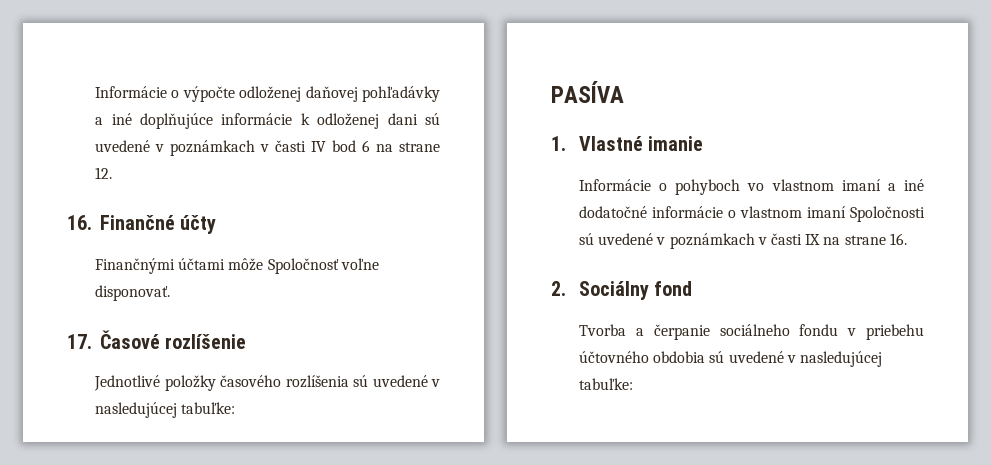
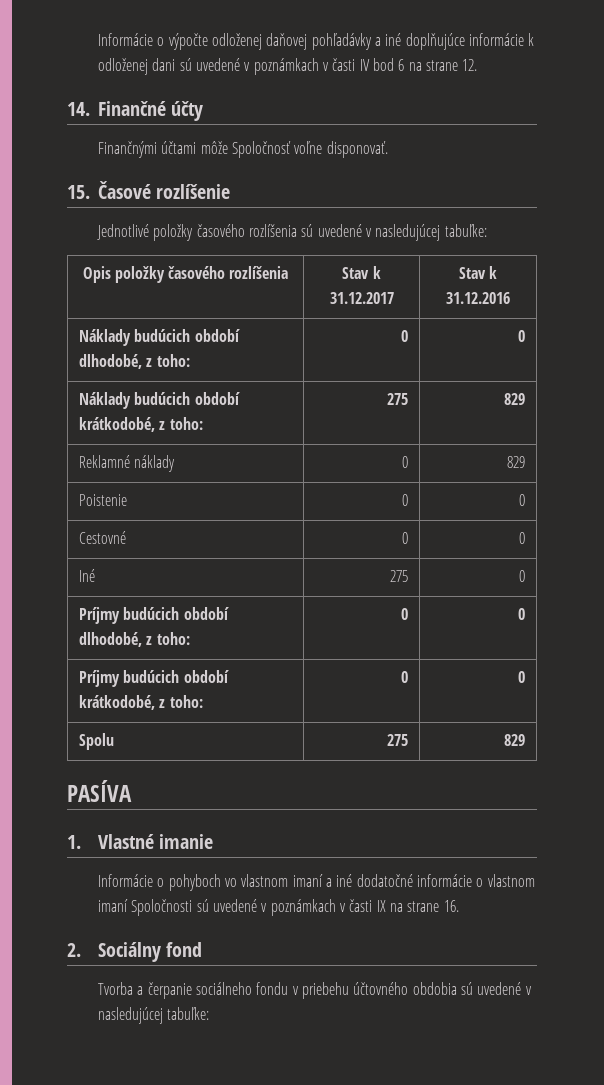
- 16. Finančné účty
+ 14. Finančné účty
- 17. Časové rozlíšenie
+ 15. Časové rozlíšenie
+ Opis položky časového rozlíšenia | Stav k 31.12.2017 | Stav k 31.12.2016
+ Náklady budúcich období dlhodobé, z toho: | 0 | 0
+ Náklady budúcich období krátkodobé, z toho: | 275 | 829
+ Reklamné náklady | 0 | 829
+ Poistenie | 0 | 0
+ Cestovné | 0 | 0
+ Iné | 275 | 0
+ Príjmy budúcich období dlhodobé, z toho: | 0 | 0
+ Príjmy budúcich období krátkodobé, z toho: | 0 | 0
+ Spolu | 275 | 829

